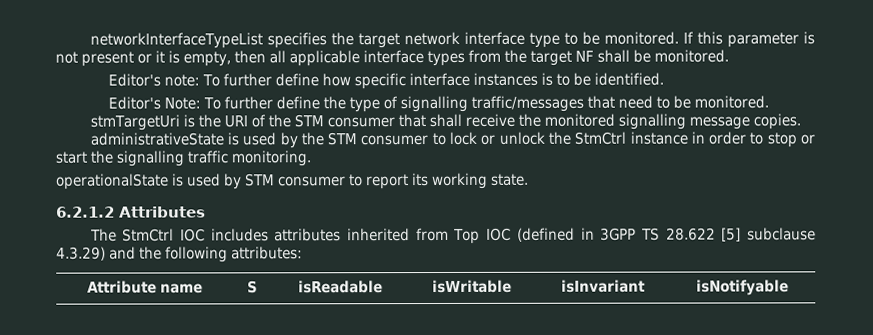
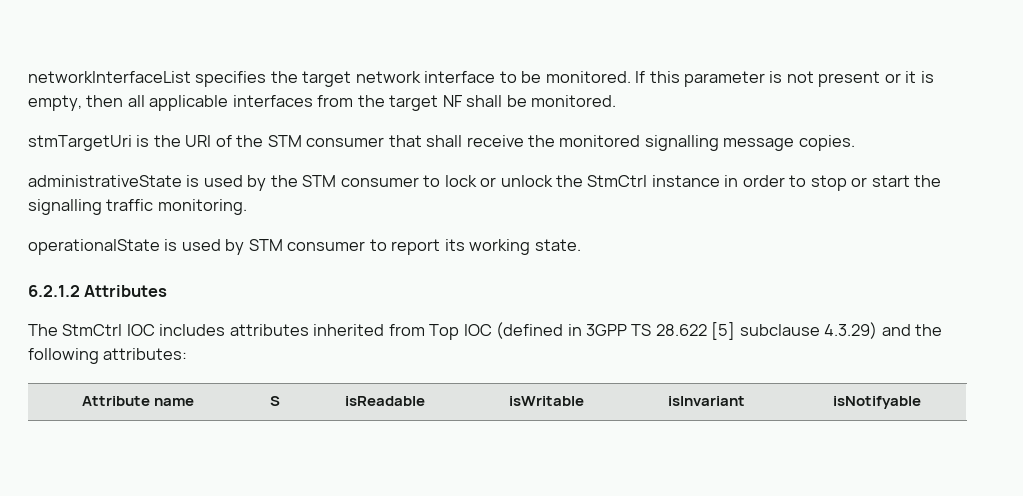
- networkInterfaceTypeList specifies the target network interface type to be monitored.
+ networkInterfaceList specifies the target network interface to be monitored.
- If this parameter is not present or it is empty, then all applicable interface types from the target NF shall be monitored.
+ If this parameter is not present or it is empty, then all applicable interfaces from the target NF shall be monitored.
- Editor's note: To further define how specific interface instances is to be identified.
- Editor's Note: To further define the type of signalling traffic/messages that need to be monitored.

